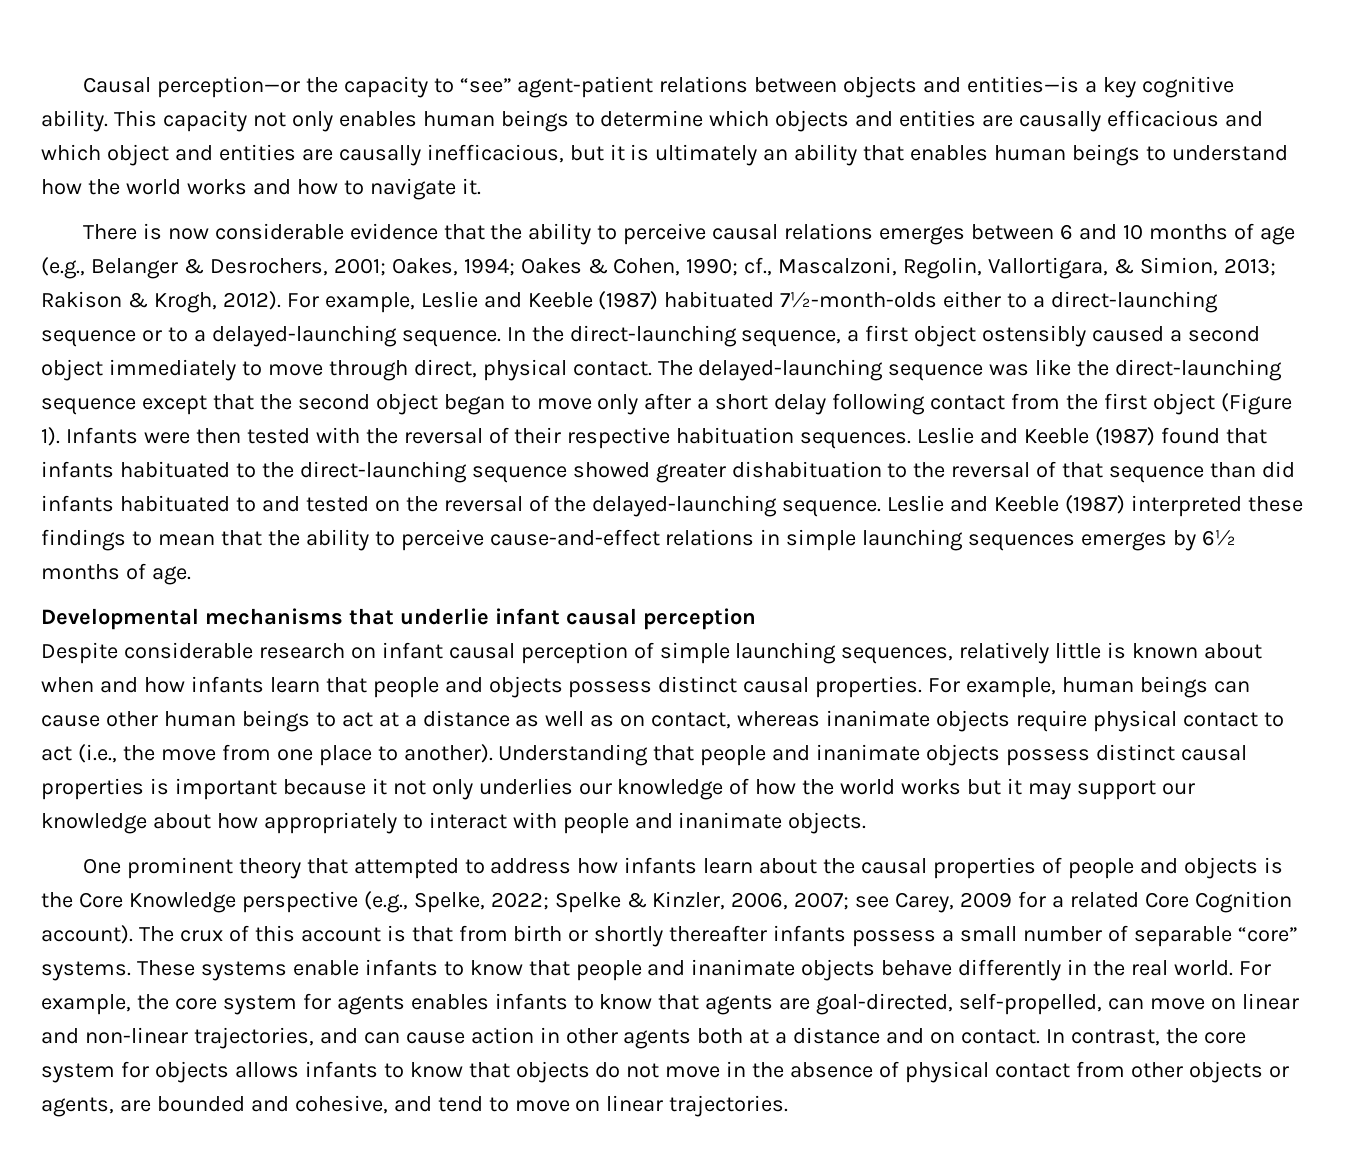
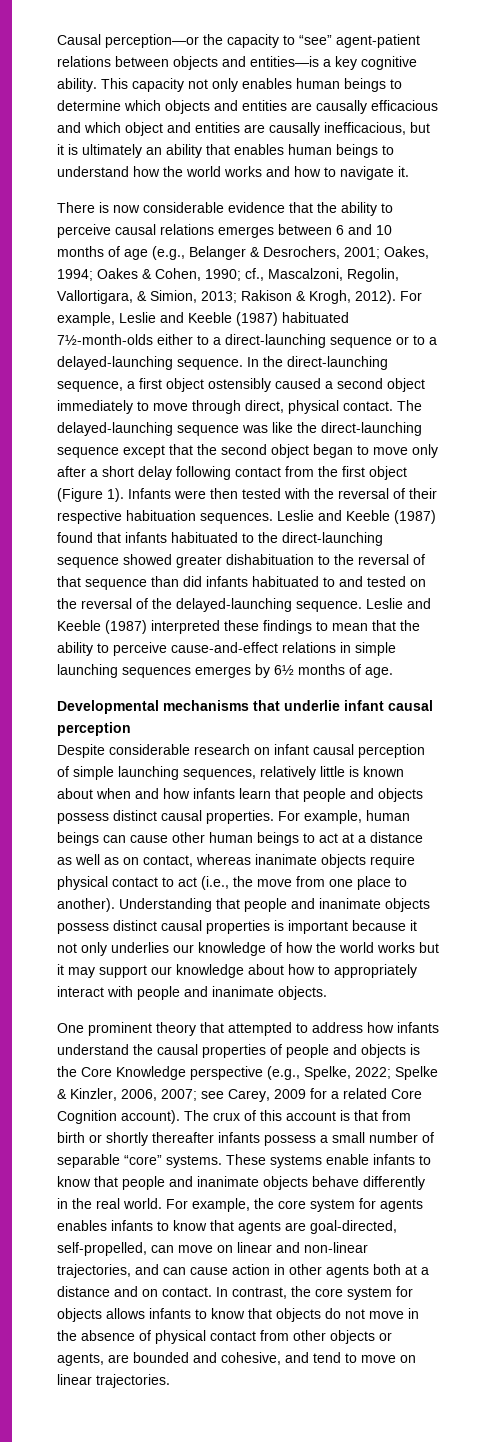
- Understanding that people and inanimate objects possess distinct causal properties is important because it not only underlies our knowledge of how the world works but it may support our knowledge about how appropriately to interact with people and inanimate objects.
+ Understanding that people and inanimate objects possess distinct causal properties is important because it not only underlies our knowledge of how the world works but it may support our knowledge about how to appropriately interact with people and inanimate objects.
- One prominent theory that attempted to address how infants learn about the causal properties of people and objects is the Core Knowledge perspective (e.g., Spelke, 2022; Spelke & Kinzler, 2006, 2007; see Carey, 2009 for a related Core Cognition account).
+ One prominent theory that attempted to address how infants understand the causal properties of people and objects is the Core Knowledge perspective (e.g., Spelke, 2022; Spelke & Kinzler, 2006, 2007; see Carey, 2009 for a related Core Cognition account).

